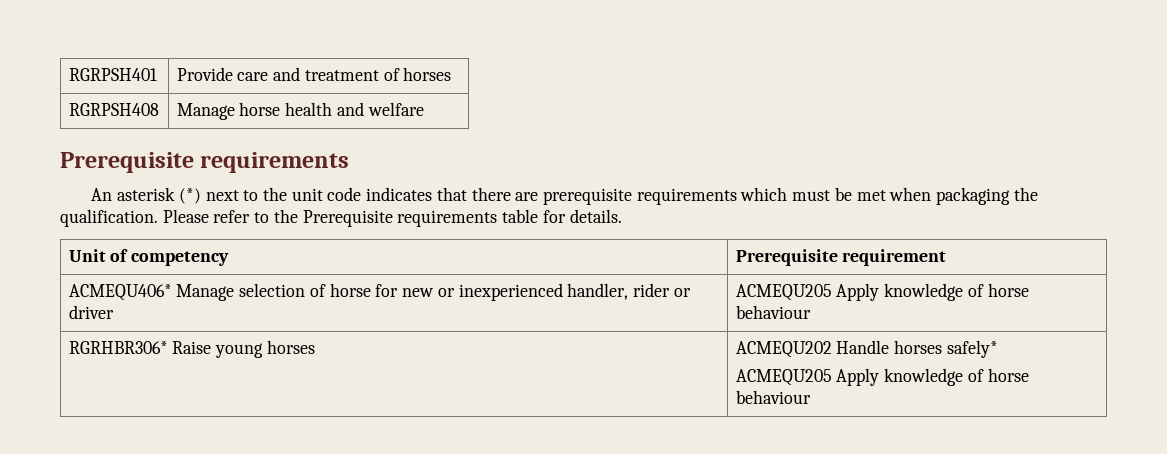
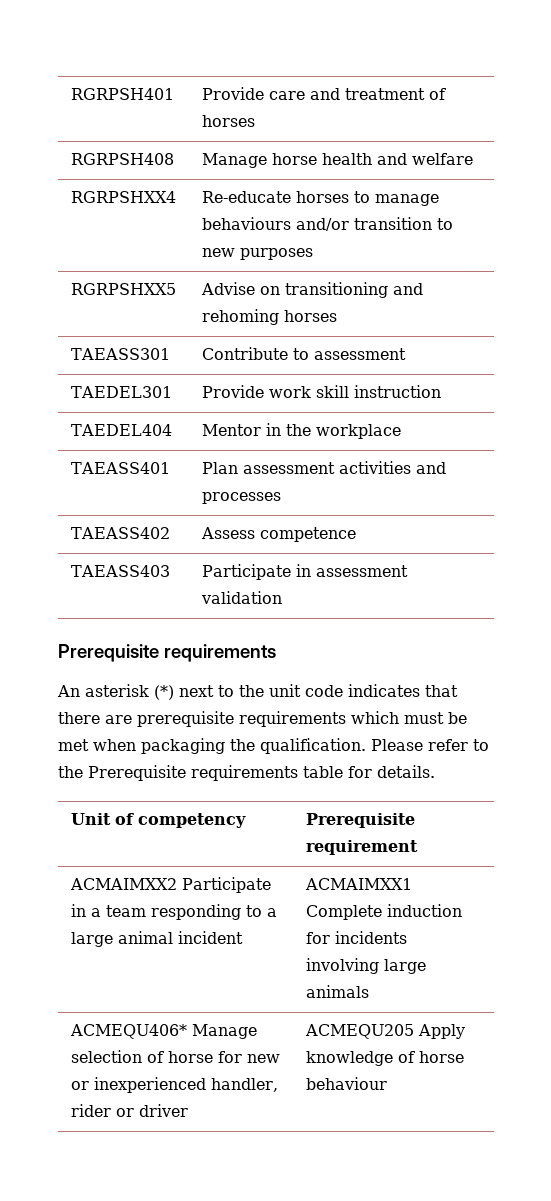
+ RGRPSHXX4 | Re-educate horses to manage behaviours and/or transition to new purposes
+ RGRPSHXX5 | Advise on transitioning and rehoming horses
+ TAEASS301 | Contribute to assessment
+ TAEDEL301 | Provide work skill instruction
+ TAEDEL404 | Mentor in the workplace
+ TAEASS401 | Plan assessment activities and processes
+ TAEASS402 | Assess competence
+ TAEASS403 | Participate in assessment validation
+ ACMAIMXX2 Participate in a team responding to a large animal incident | ACMAIMXX1 Complete induction for incidents involving large animals
- RGRHBR306* Raise young horses | ACMEQU202 Handle horses safely*
- ACMEQU205 Apply knowledge of horse behaviour

